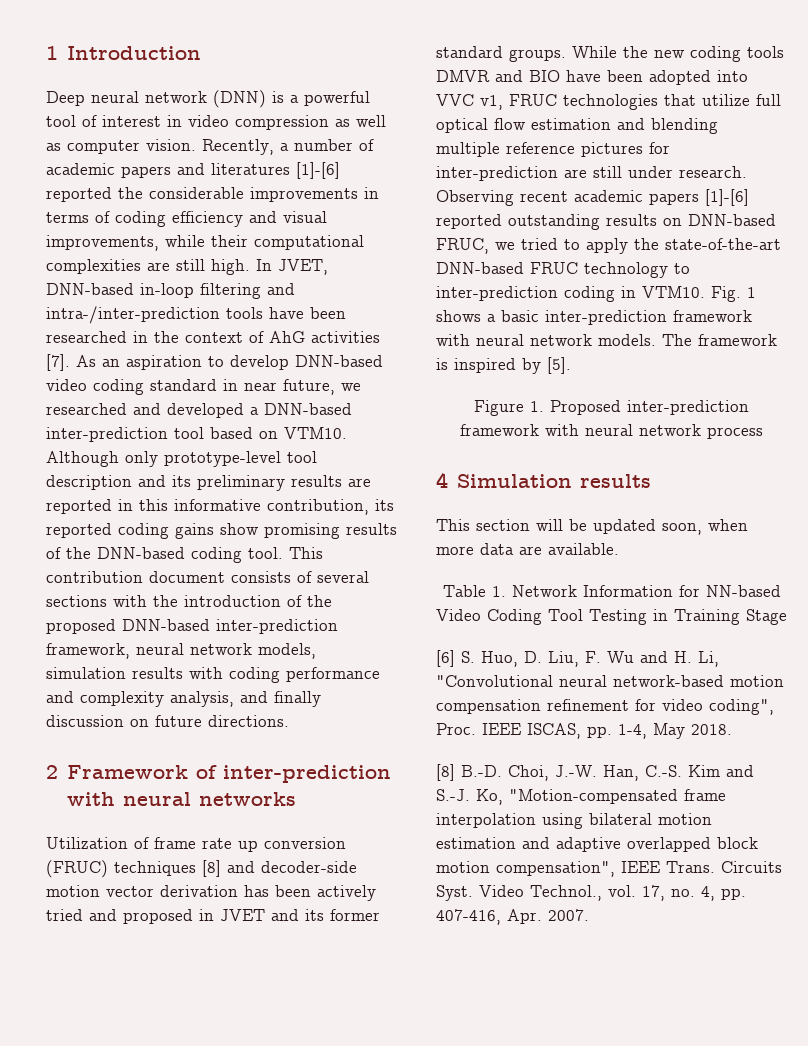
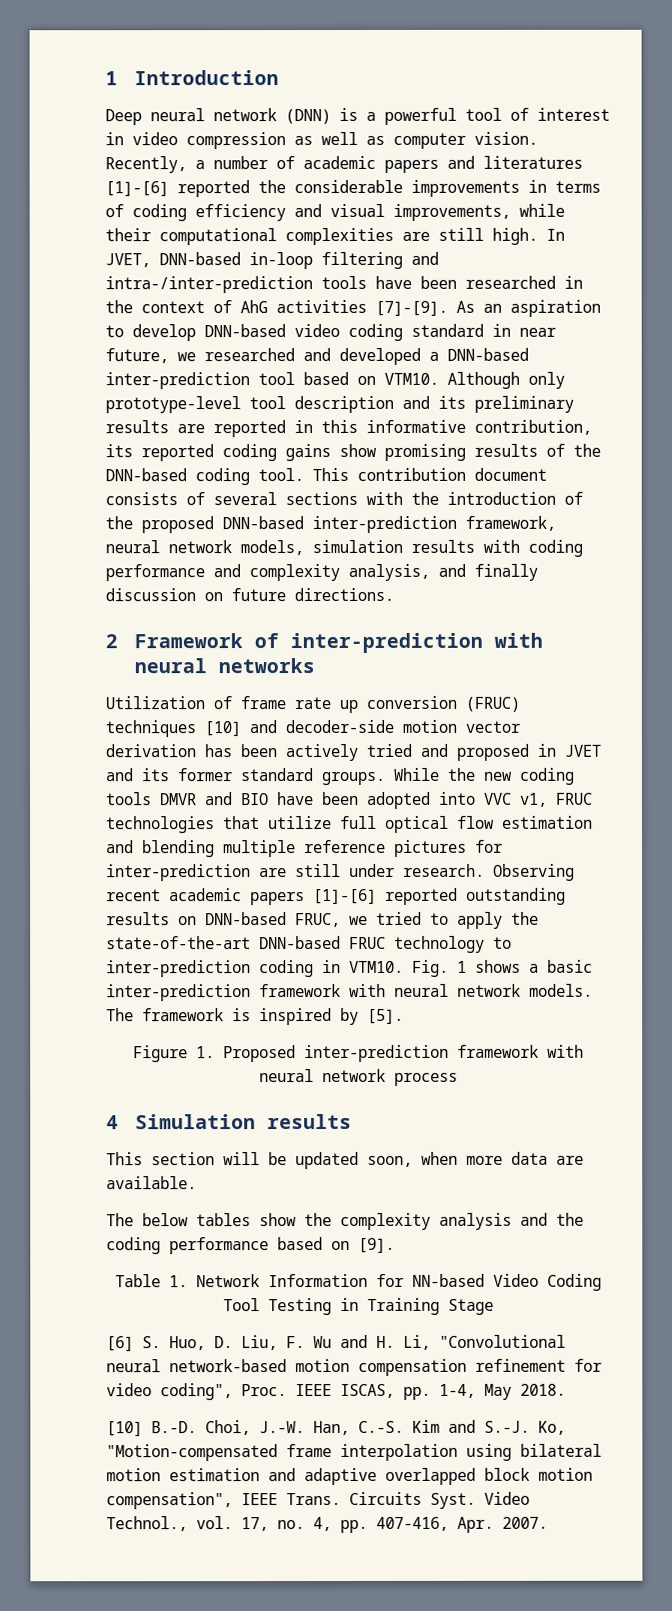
- In JVET, DNN-based in-loop filtering and intra-/inter-prediction tools have been researched in the context of AhG activities [7].
+ In JVET, DNN-based in-loop filtering and intra-/inter-prediction tools have been researched in the context of AhG activities [7]-[9].
- Utilization of frame rate up conversion (FRUC) techniques [8] and decoder-side motion vector derivation has been actively tried and proposed in JVET and its former standard groups.
+ Utilization of frame rate up conversion (FRUC) techniques [10] and decoder-side motion vector derivation has been actively tried and proposed in JVET and its former standard groups.
+ The below tables show the complexity analysis and the coding performance based on [9].
- [8] B.-D. Choi, J.-W. Han, C.-S. Kim and S.-J. Ko, "Motion-compensated frame interpolation using bilateral motion estimation and adaptive overlapped block motion compensation", IEEE Trans.
+ [10] B.-D. Choi, J.-W. Han, C.-S. Kim and S.-J. Ko, "Motion-compensated frame interpolation using bilateral motion estimation and adaptive overlapped block motion compensation", IEEE Trans.

